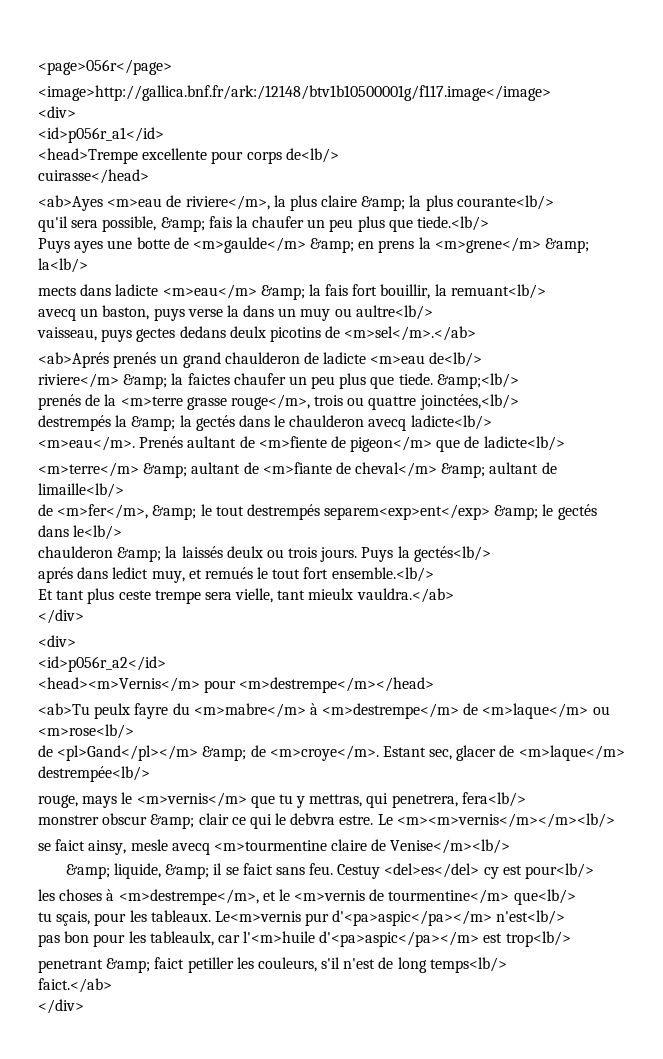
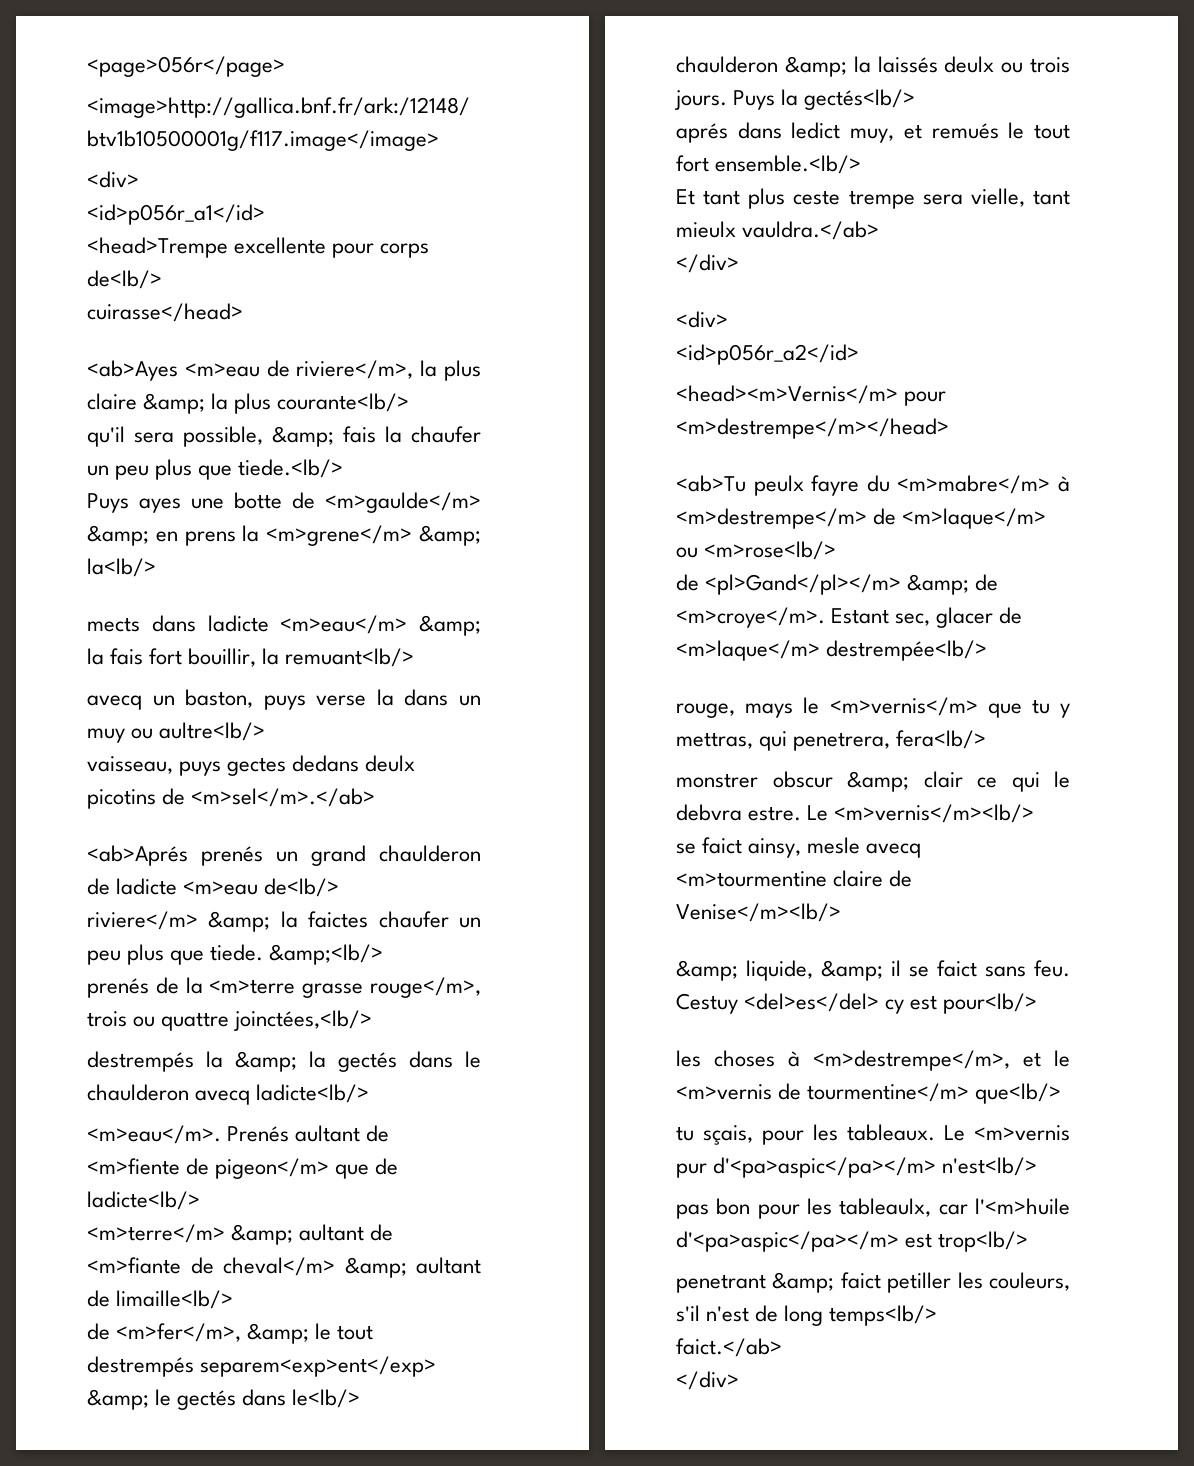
- Le <m><m>vernis</m></m><lb/>
+ Le <m>vernis</m><lb/>
- Le<m>vernis pur d'<pa>aspic</pa></m> n'est<lb/>
+ Le <m>vernis pur d'<pa>aspic</pa></m> n'est<lb/>

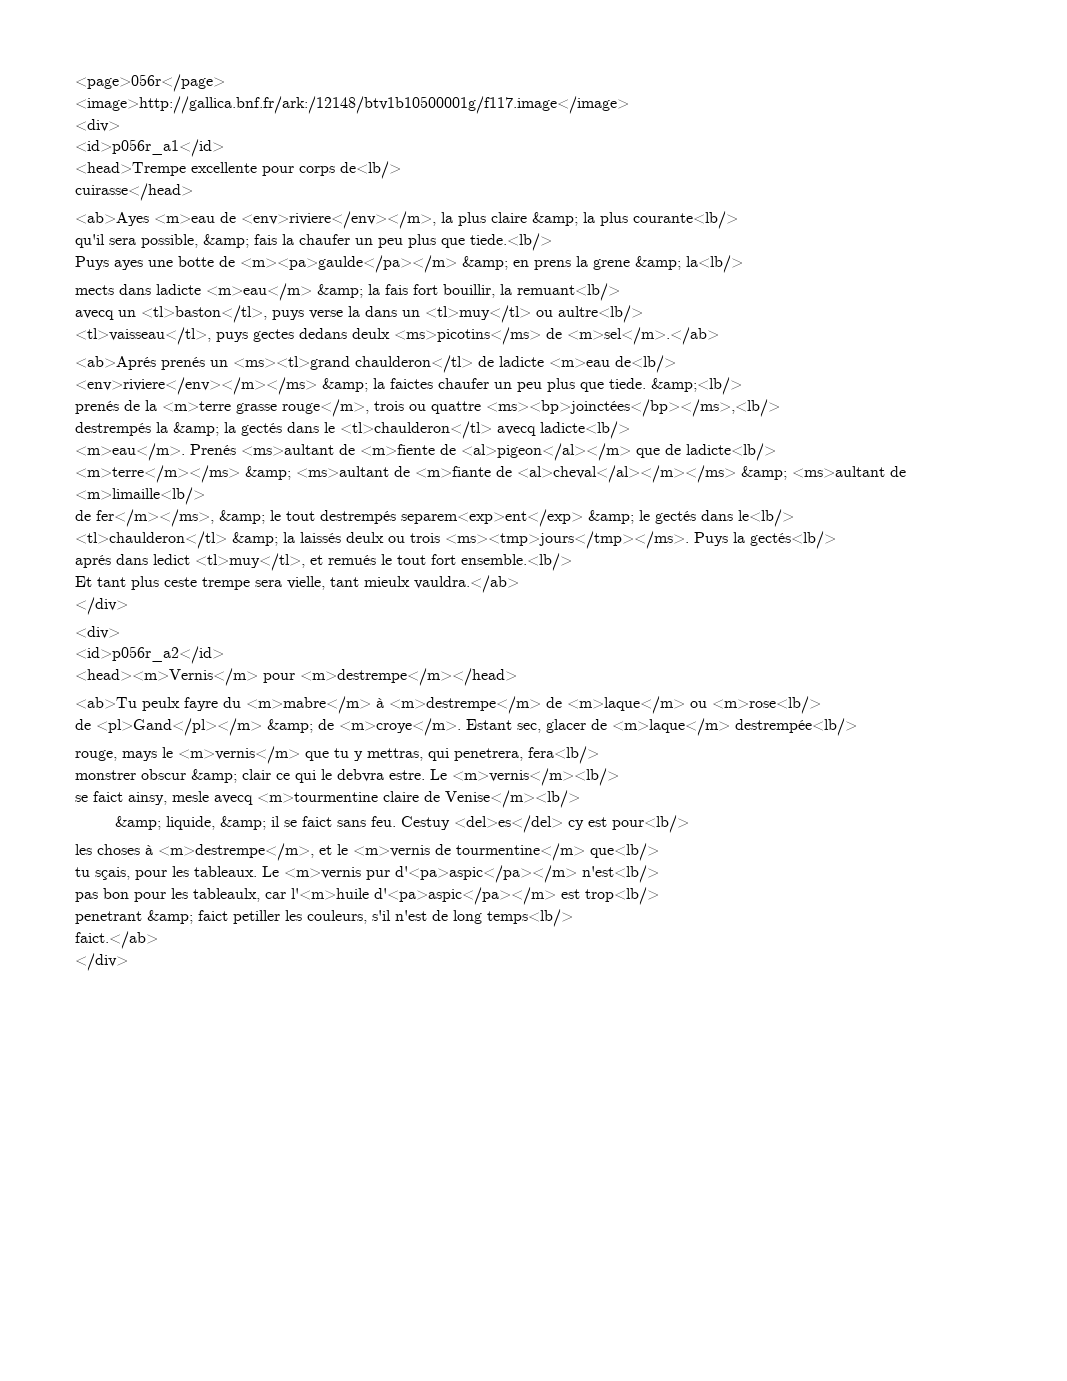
- <ab>Ayes <m>eau de riviere</m>, la plus claire &amp; la plus courante<lb/>
+ <ab>Ayes <m>eau de <env>riviere</env></m>, la plus claire &amp; la plus courante<lb/>
- Puys ayes une botte de <m>gaulde</m> &amp; en prens la <m>grene</m> &amp; la<lb/>
+ Puys ayes une botte de <m><pa>gaulde</pa></m> &amp; en prens la grene &amp; la<lb/>
- avecq un baston, puys verse la dans un muy ou aultre<lb/>
+ avecq un <tl>baston</tl>, puys verse la dans un <tl>muy</tl> ou aultre<lb/>
- vaisseau, puys gectes dedans deulx picotins de <m>sel</m>.</ab>
+ <tl>vaisseau</tl>, puys gectes dedans deulx <ms>picotins</ms> de <m>sel</m>.</ab>
- <ab>Aprés prenés un grand chaulderon de ladicte <m>eau de<lb/>
+ <ab>Aprés prenés un <ms><tl>grand chaulderon</tl> de ladicte <m>eau de<lb/>
- riviere</m> &amp; la faictes chaufer un peu plus que tiede.
+ <env>riviere</env></m></ms> &amp; la faictes chaufer un peu plus que tiede.
- prenés de la <m>terre grasse rouge</m>, trois ou quattre joinctées,<lb/>
+ prenés de la <m>terre grasse rouge</m>, trois ou quattre <ms><bp>joinctées</bp></ms>,<lb/>
- destrempés la &amp; la gectés dans le chaulderon avecq ladicte<lb/>
+ destrempés la &amp; la gectés dans le <tl>chaulderon</tl> avecq ladicte<lb/>
- Prenés aultant de <m>fiente de pigeon</m> que de ladicte<lb/>
+ Prenés <ms>aultant de <m>fiente de <al>pigeon</al></m> que de ladicte<lb/>
- <m>terre</m> &amp; aultant de <m>fiante de cheval</m> &amp; aultant de limaille<lb/>
- de <m>fer</m>, &amp; le tout destrempés separem<exp>ent</exp> &amp; le gectés dans le<lb/>
+ <m>terre</m></ms> &amp; <ms>aultant de <m>fiante de <al>cheval</al></m></ms> &amp; <ms>aultant de <m>limaille<lb/>
+ de fer</m></ms>, &amp; le tout destrempés separem<exp>ent</exp> &amp; le gectés dans le<lb/>
- chaulderon &amp; la laissés deulx ou trois jours.
+ <tl>chaulderon</tl> &amp; la laissés deulx ou trois <ms><tmp>jours</tmp></ms>.
- aprés dans ledict muy, et remués le tout fort ensemble.<lb/>
+ aprés dans ledict <tl>muy</tl>, et remués le tout fort ensemble.<lb/>

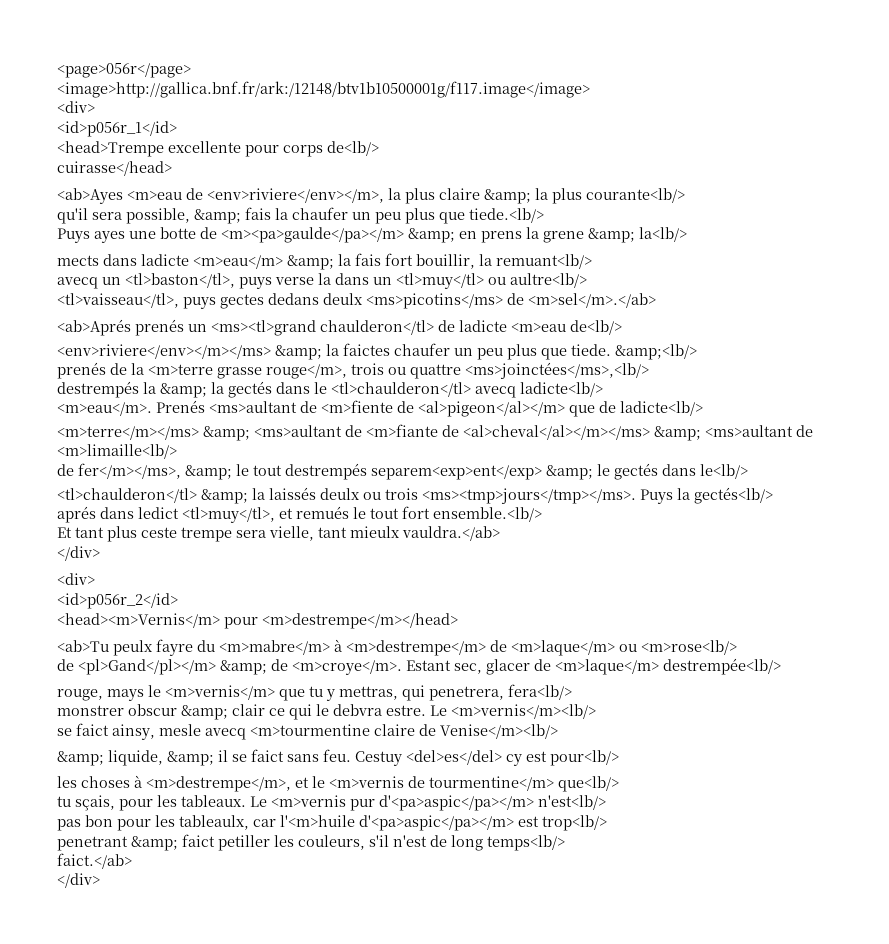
- <id>p056r_a1</id>
+ <id>p056r_1</id>
- prenés de la <m>terre grasse rouge</m>, trois ou quattre <ms><bp>joinctées</bp></ms>,<lb/>
+ prenés de la <m>terre grasse rouge</m>, trois ou quattre <ms>joinctées</ms>,<lb/>
- <id>p056r_a2</id>
+ <id>p056r_2</id>

